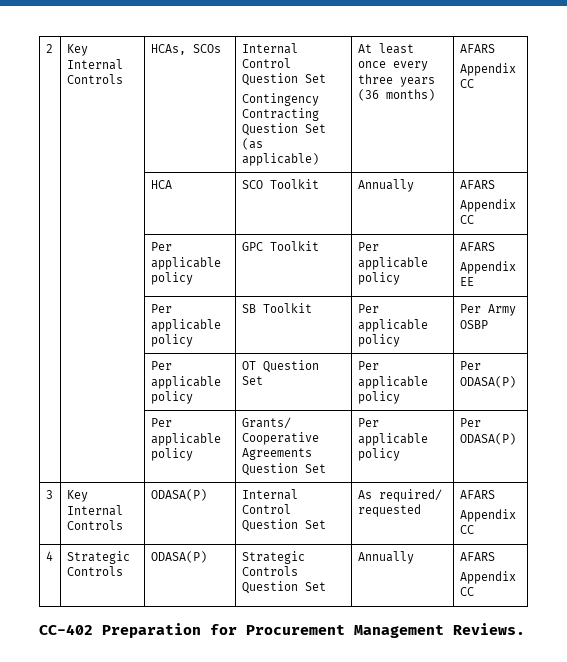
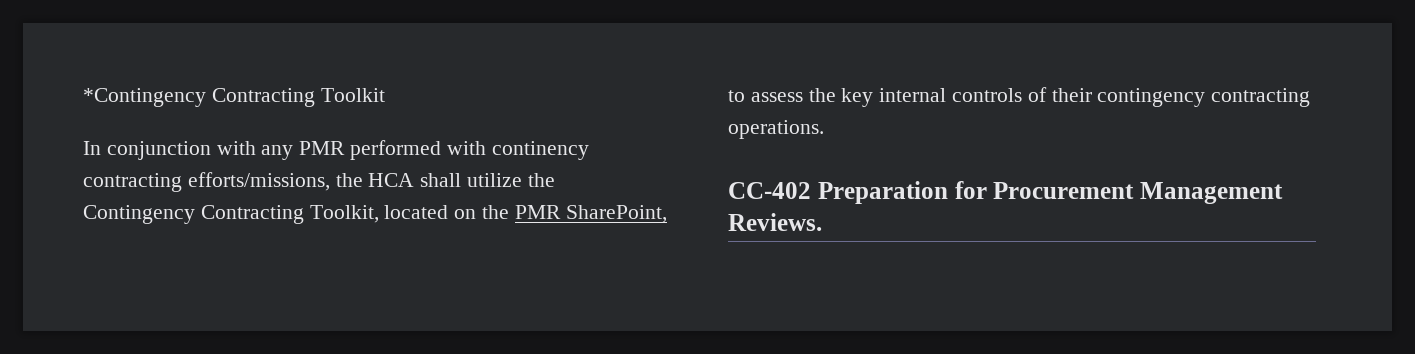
- 2 | Key Internal Controls | HCAs, SCOs | Internal Control Question Set
- Contingency Contracting Question Set (as applicable) | At least once every three years (36 months) | AFARS
- Appendix CC
- | | HCA | SCO Toolkit | Annually | AFARS
- Appendix CC
- | | Per applicable policy | GPC Toolkit | Per applicable policy | AFARS
- Appendix EE
- | | Per applicable policy | SB Toolkit | Per applicable policy | Per Army OSBP
- | | Per applicable policy | OT Question Set | Per applicable policy | Per ODASA(P)
- | | Per applicable policy | Grants/ Cooperative Agreements Question Set | Per applicable policy | Per ODASA(P)
- 3 | Key Internal Controls | ODASA(P) | Internal Control Question Set | As required/ requested | AFARS
- Appendix CC
- 4 | Strategic Controls | ODASA(P) | Strategic Controls Question Set | Annually | AFARS
- Appendix CC
+ *Contingency Contracting Toolkit
+ In conjunction with any PMR performed with continency contracting efforts/missions, the HCA shall utilize the Contingency Contracting Toolkit, located on the PMR SharePoint, to assess the key internal controls of their contingency contracting operations.

